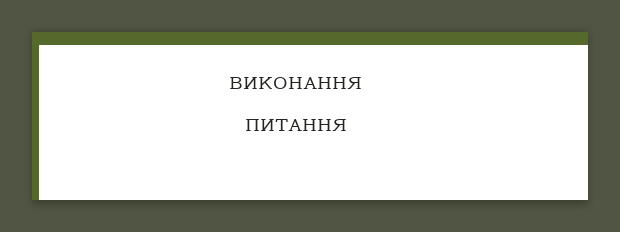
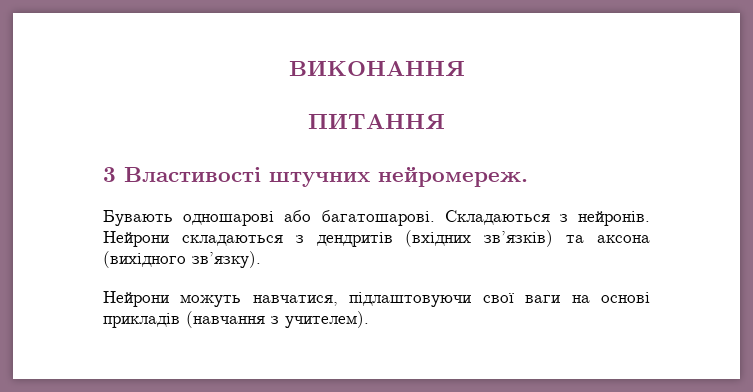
+ 3 Властивості штучних нейромереж.
+ Бувають одношарові або багатошарові. Складаються з нейронів. Нейрони складаються з дендритів (вхідних зв’язків) та аксона (вихідного зв’язку).
+ Нейрони можуть навчатися, підлаштовуючи свої ваги на основі прикладів (навчання з учителем).

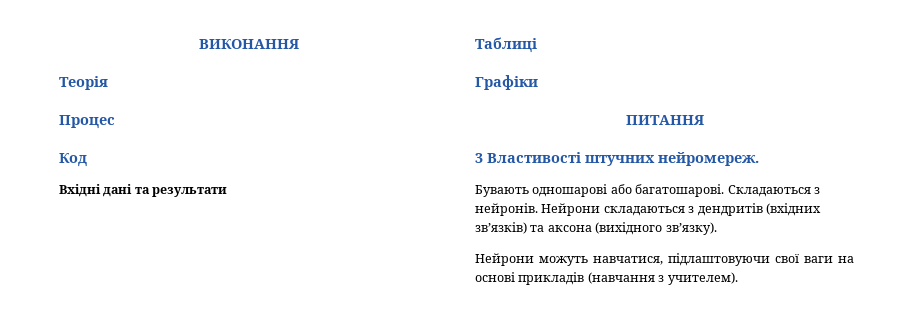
+ Теорія
+ Процес
+ Код
+ Вхідні дані та результати
+ Таблиці
+ Графіки

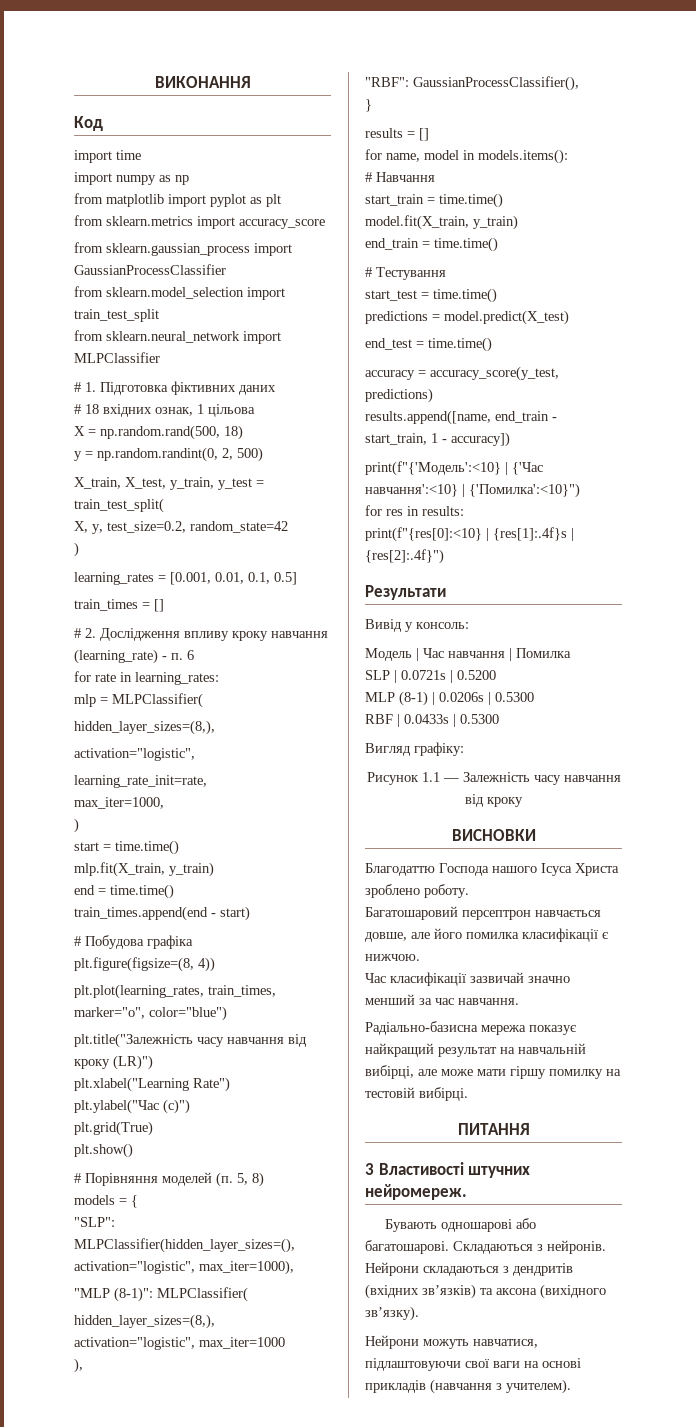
- Теорія
- Процес
- Вхідні дані та результати
- Таблиці
- Графіки
+ import time
+ import numpy as np
+ from matplotlib import pyplot as plt
+ from sklearn.metrics import accuracy_score
+ from sklearn.gaussian_process import GaussianProcessClassifier
+ from sklearn.model_selection import train_test_split
+ from sklearn.neural_network import MLPClassifier
+ # 1. Підготовка фіктивних даних
+ # 18 вхідних ознак, 1 цільова
+ X = np.random.rand(500, 18)
+ y = np.random.randint(0, 2, 500)
+ X_train, X_test, y_train, y_test = train_test_split(
+ X, y, test_size=0.2, random_state=42
+ )
+ learning_rates = [0.001, 0.01, 0.1, 0.5]
+ train_times = []
+ # 2. Дослідження впливу кроку навчання (learning_rate) - п. 6
+ for rate in learning_rates:
+ mlp = MLPClassifier(
+ hidden_layer_sizes=(8,),
+ activation="logistic",
+ learning_rate_init=rate,
+ max_iter=1000,
+ )
+ start = time.time()
+ mlp.fit(X_train, y_train)
+ end = time.time()
+ train_times.append(end - start)
+ # Побудова графіка
+ plt.figure(figsize=(8, 4))
+ plt.plot(learning_rates, train_times, marker="o", color="blue")
+ plt.title("Залежність часу навчання від кроку (LR)")
+ plt.xlabel("Learning Rate")
+ plt.ylabel("Час (с)")
+ plt.grid(True)
+ plt.show()
+ # Порівняння моделей (п. 5, 8)
+ models = {
+ "SLP": MLPClassifier(hidden_layer_sizes=(), activation="logistic", max_iter=1000),
+ "MLP (8-1)": MLPClassifier(
+ hidden_layer_sizes=(8,), activation="logistic", max_iter=1000
+ ),
+ "RBF": GaussianProcessClassifier(),
+ }
+ results = []
+ for name, model in models.items():
+ # Навчання
+ start_train = time.time()
+ model.fit(X_train, y_train)
+ end_train = time.time()
+ # Тестування
+ start_test = time.time()
+ predictions = model.predict(X_test)
+ end_test = time.time()
+ accuracy = accuracy_score(y_test, predictions)
+ results.append([name, end_train - start_train, 1 - accuracy])
+ print(f"{'Модель':<10} | {'Час навчання':<10} | {'Помилка':<10}")
+ for res in results:
+ print(f"{res[0]:<10} | {res[1]:.4f}s | {res[2]:.4f}")
+ Результати
+ Вивід у консоль:
+ Модель | Час навчання | Помилка
+ SLP | 0.0721s | 0.5200
+ MLP (8-1) | 0.0206s | 0.5300
+ RBF | 0.0433s | 0.5300
+ Вигляд графіку:
+ Рисунок 1.1 — Залежність часу навчання від кроку
+ ВИСНОВКИ
+ Благодаттю Господа нашого Ісуса Христа зроблено роботу.
+ Багатошаровий персептрон навчається довше, але його помилка класифікації є нижчою.
+ Час класифікації зазвичай значно менший за час навчання.
+ Радіально-базисна мережа показує найкращий результат на навчальній вибірці, але може мати гіршу помилку на тестовій вибірці.

